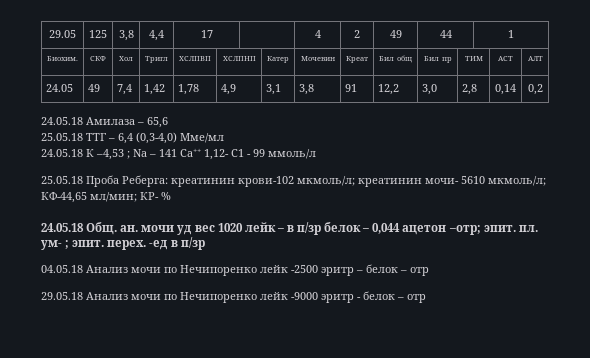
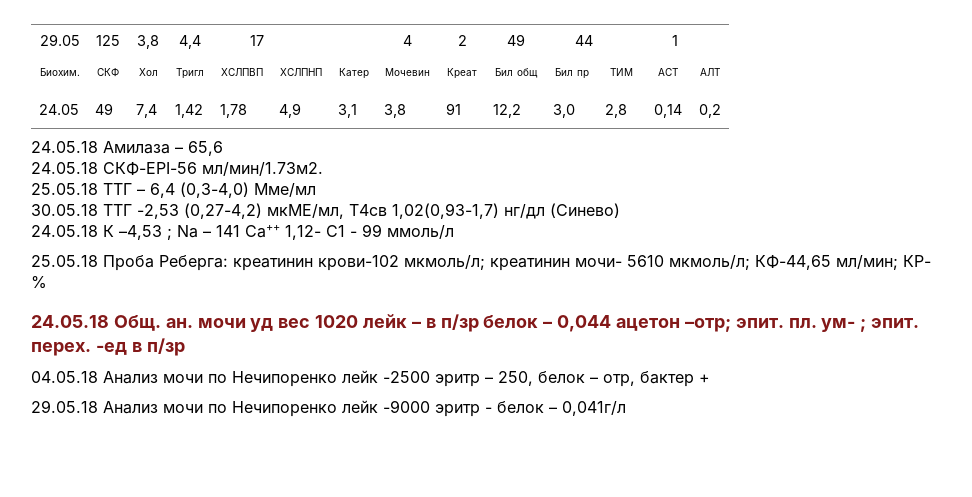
+ 24.05.18 СКФ-ЕPI-56 мл/мин/1.73м2.
+ 30.05.18 ТТГ -2,53 (0,27-4,2) мкМЕ/мл, Т4св 1,02(0,93-1,7) нг/дл (Синево)
- 04.05.18 Анализ мочи по Нечипоренко лейк -2500 эритр – белок – отр
+ 04.05.18 Анализ мочи по Нечипоренко лейк -2500 эритр – 250, белок – отр, бактер +
- 29.05.18 Анализ мочи по Нечипоренко лейк -9000 эритр - белок – отр
+ 29.05.18 Анализ мочи по Нечипоренко лейк -9000 эритр - белок – 0,041г/л

